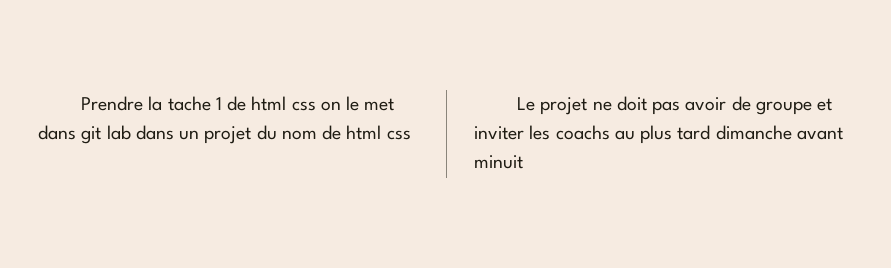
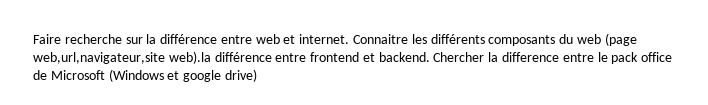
- Prendre la tache 1 de html css on le met dans git lab dans un projet du nom de html css
- Le projet ne doit pas avoir de groupe et inviter les coachs au plus tard dimanche avant minuit
+ Faire recherche sur la différence entre web et internet. Connaitre les différents composants du web (page web,url,navigateur,site web).la différence entre frontend et backend. Chercher la difference entre le pack office de Microsoft (Windows et google drive)

